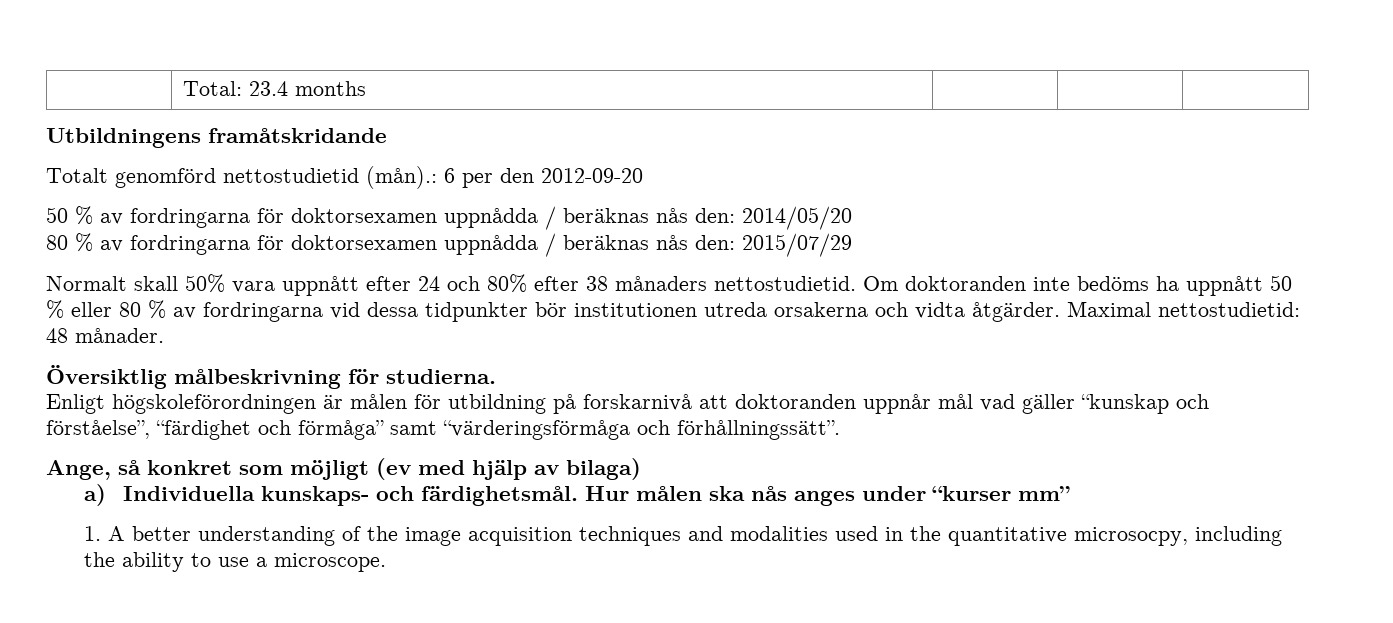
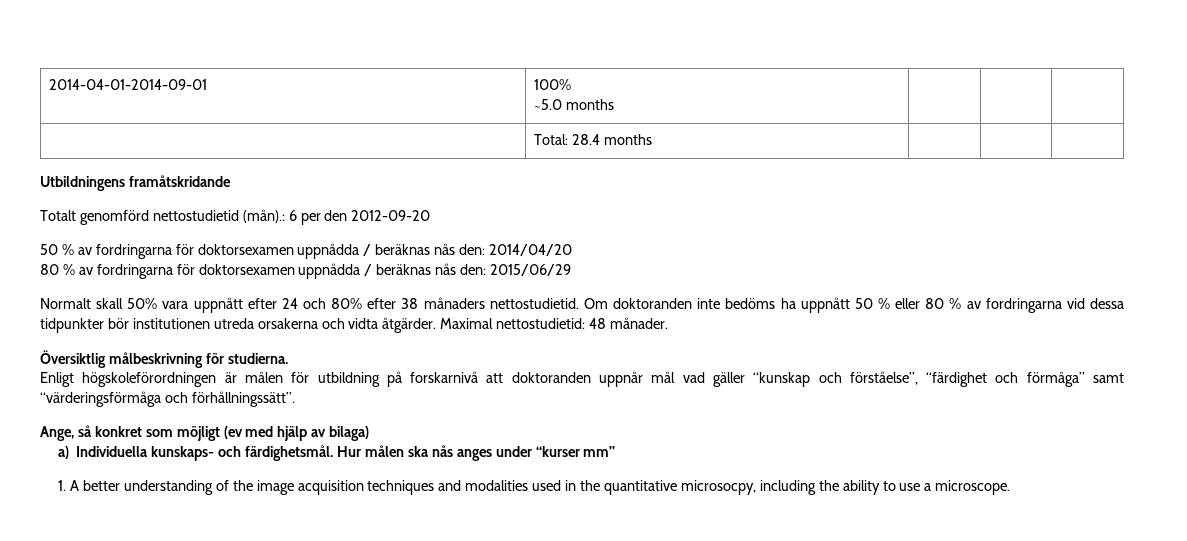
+ 2014-04-01-2014-09-01 | 100%
+ ~5.0 months | | |
- | Total: 23.4 months | | |
+ | Total: 28.4 months | | |
- 50 % av fordringarna för doktorsexamen uppnådda / beräknas nås den: 2014/05/20
+ 50 % av fordringarna för doktorsexamen uppnådda / beräknas nås den: 2014/04/20
- 80 % av fordringarna för doktorsexamen uppnådda / beräknas nås den: 2015/07/29
+ 80 % av fordringarna för doktorsexamen uppnådda / beräknas nås den: 2015/06/29

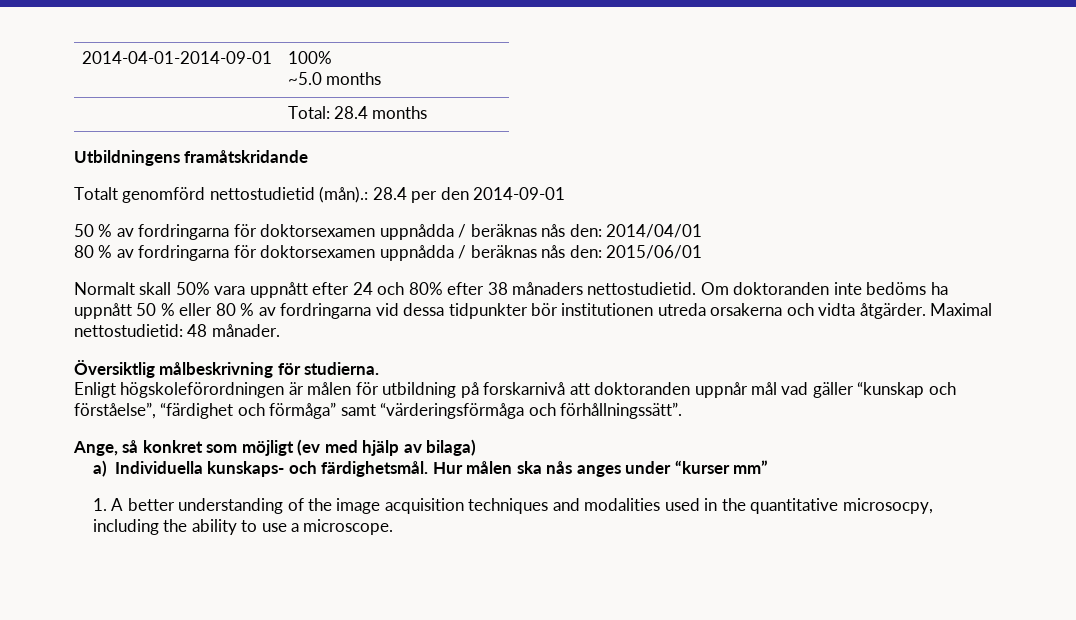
- Totalt genomförd nettostudietid (mån).: 6 per den 2012-09-20
+ Totalt genomförd nettostudietid (mån).: 28.4 per den 2014-09-01
- 50 % av fordringarna för doktorsexamen uppnådda / beräknas nås den: 2014/04/20
+ 50 % av fordringarna för doktorsexamen uppnådda / beräknas nås den: 2014/04/01
- 80 % av fordringarna för doktorsexamen uppnådda / beräknas nås den: 2015/06/29
+ 80 % av fordringarna för doktorsexamen uppnådda / beräknas nås den: 2015/06/01

